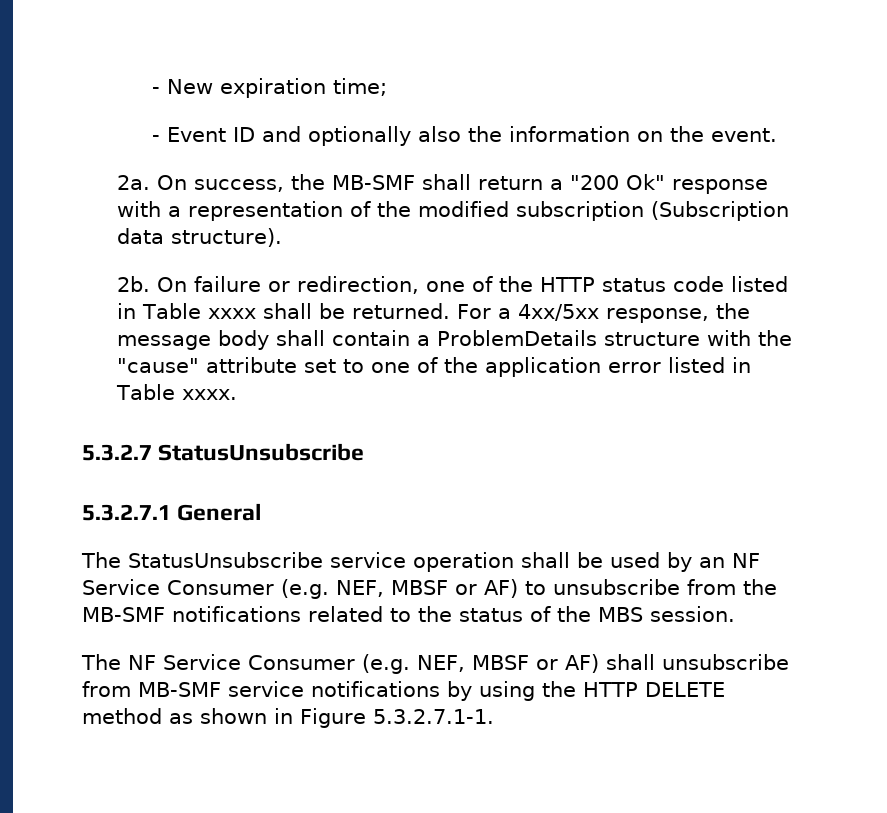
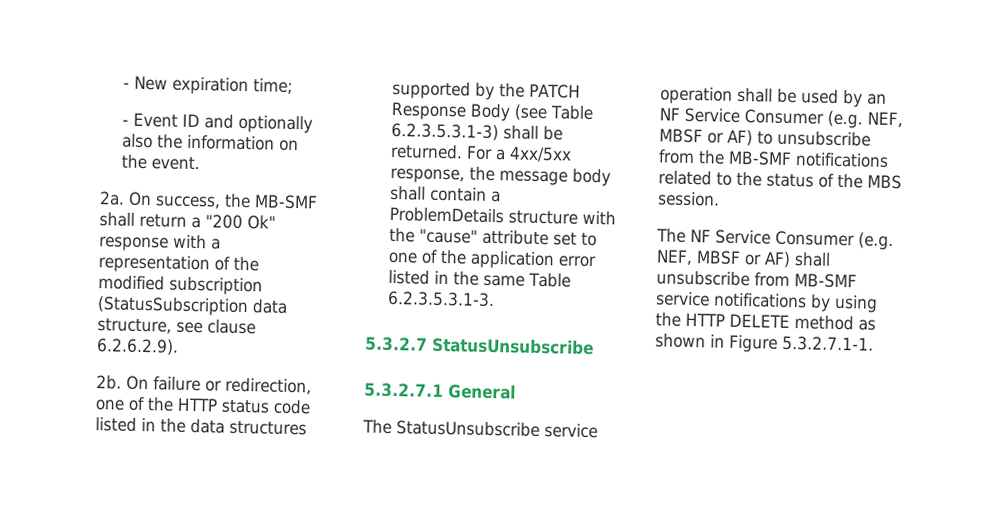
- On success, the MB-SMF shall return a "200 Ok" response with a representation of the modified subscription (Subscription data structure).
+ On success, the MB-SMF shall return a "200 Ok" response with a representation of the modified subscription (StatusSubscription data structure, see clause 6.2.6.2.9).
- On failure or redirection, one of the HTTP status code listed in Table xxxx shall be returned.
+ On failure or redirection, one of the HTTP status code listed in the data structures supported by the PATCH Response Body (see Table 6.2.3.5.3.1-3) shall be returned.
- For a 4xx/5xx response, the message body shall contain a ProblemDetails structure with the "cause" attribute set to one of the application error listed in Table xxxx.
+ For a 4xx/5xx response, the message body shall contain a ProblemDetails structure with the "cause" attribute set to one of the application error listed in the same Table 6.2.3.5.3.1-3.

